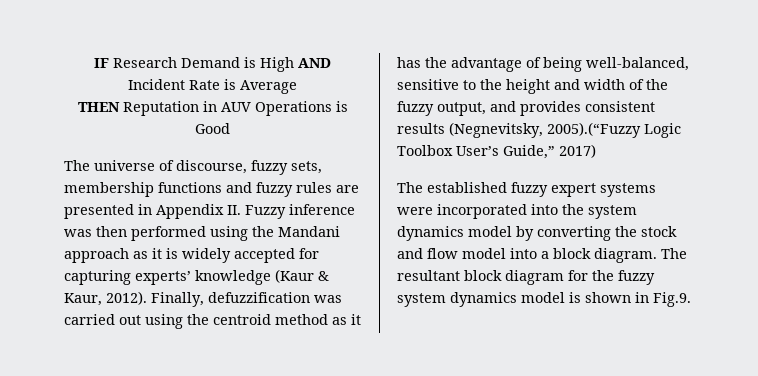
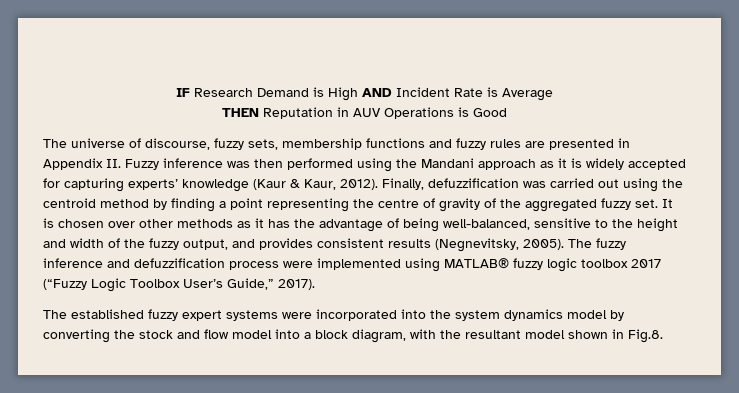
- Finally, defuzzification was carried out using the centroid method as it has the advantage of being well-balanced, sensitive to the height and width of the fuzzy output, and provides consistent results (Negnevitsky, 2005).(“Fuzzy Logic Toolbox User’s Guide,” 2017)
+ Finally, defuzzification was carried out using the centroid method by finding a point representing the centre of gravity of the aggregated fuzzy set. It is chosen over other methods as it has the advantage of being well-balanced, sensitive to the height and width of the fuzzy output, and provides consistent results (Negnevitsky, 2005). The fuzzy inference and defuzzification process were implemented using MATLAB® fuzzy logic toolbox 2017 (“Fuzzy Logic Toolbox User’s Guide,” 2017).
- The established fuzzy expert systems were incorporated into the system dynamics model by converting the stock and flow model into a block diagram. The resultant block diagram for the fuzzy system dynamics model is shown in Fig.9.
+ The established fuzzy expert systems were incorporated into the system dynamics model by converting the stock and flow model into a block diagram, with the resultant model shown in Fig.8.

